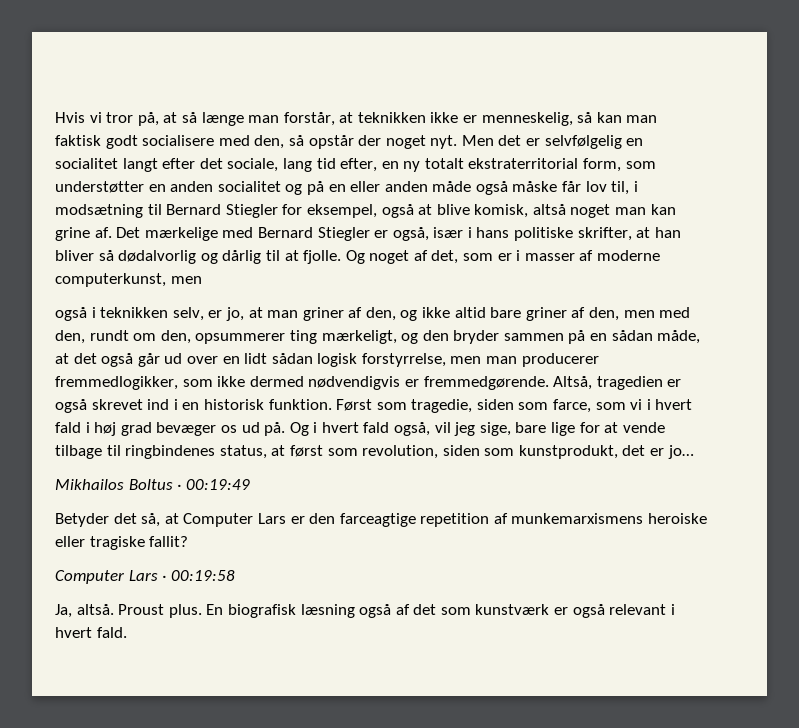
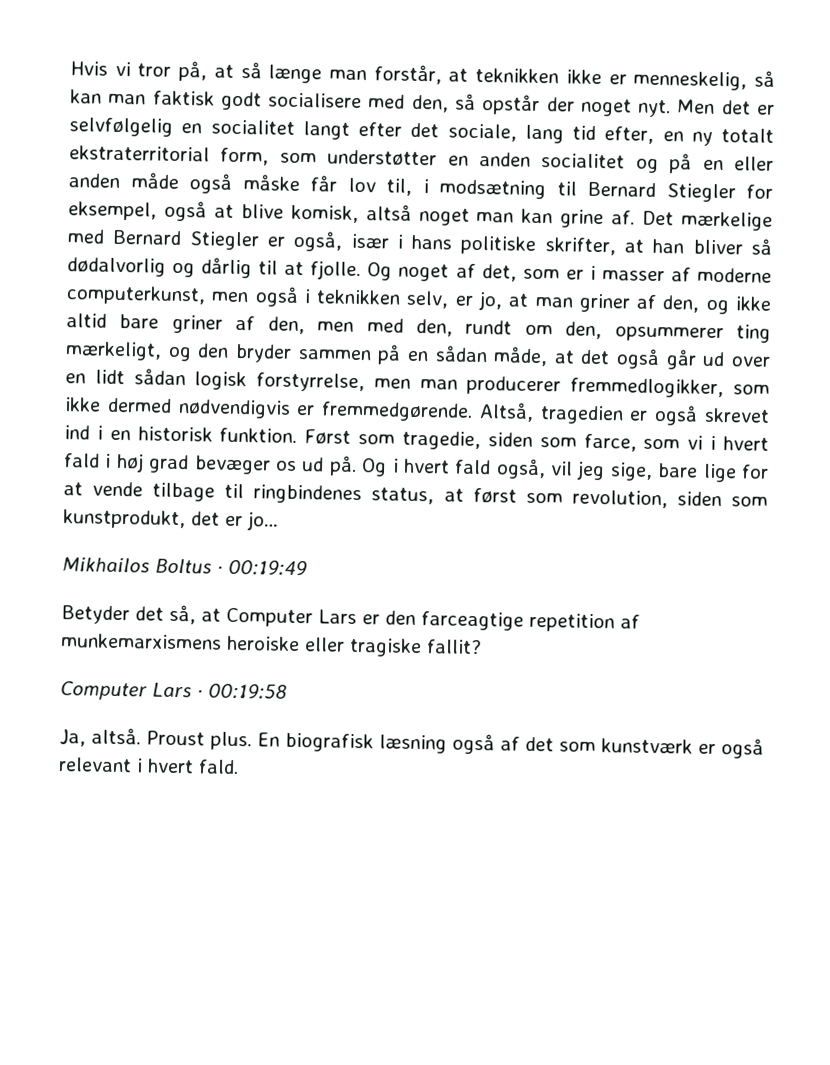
- Og noget af det, som er i masser af moderne computerkunst, men
- også i teknikken selv, er jo, at man griner af den, og ikke altid bare griner af den, men med den, rundt om den, opsummerer ting mærkeligt, og den bryder sammen på en sådan måde, at det også går ud over en lidt sådan logisk forstyrrelse, men man producerer fremmedlogikker, som ikke dermed nødvendigvis er fremmedgørende.
+ Og noget af det, som er i masser af moderne computerkunst, men også i teknikken selv, er jo, at man griner af den, og ikke altid bare griner af den, men med den, rundt om den, opsummerer ting mærkeligt, og den bryder sammen på en sådan måde, at det også går ud over en lidt sådan logisk forstyrrelse, men man producerer fremmedlogikker, som ikke dermed nødvendigvis er fremmedgørende.

